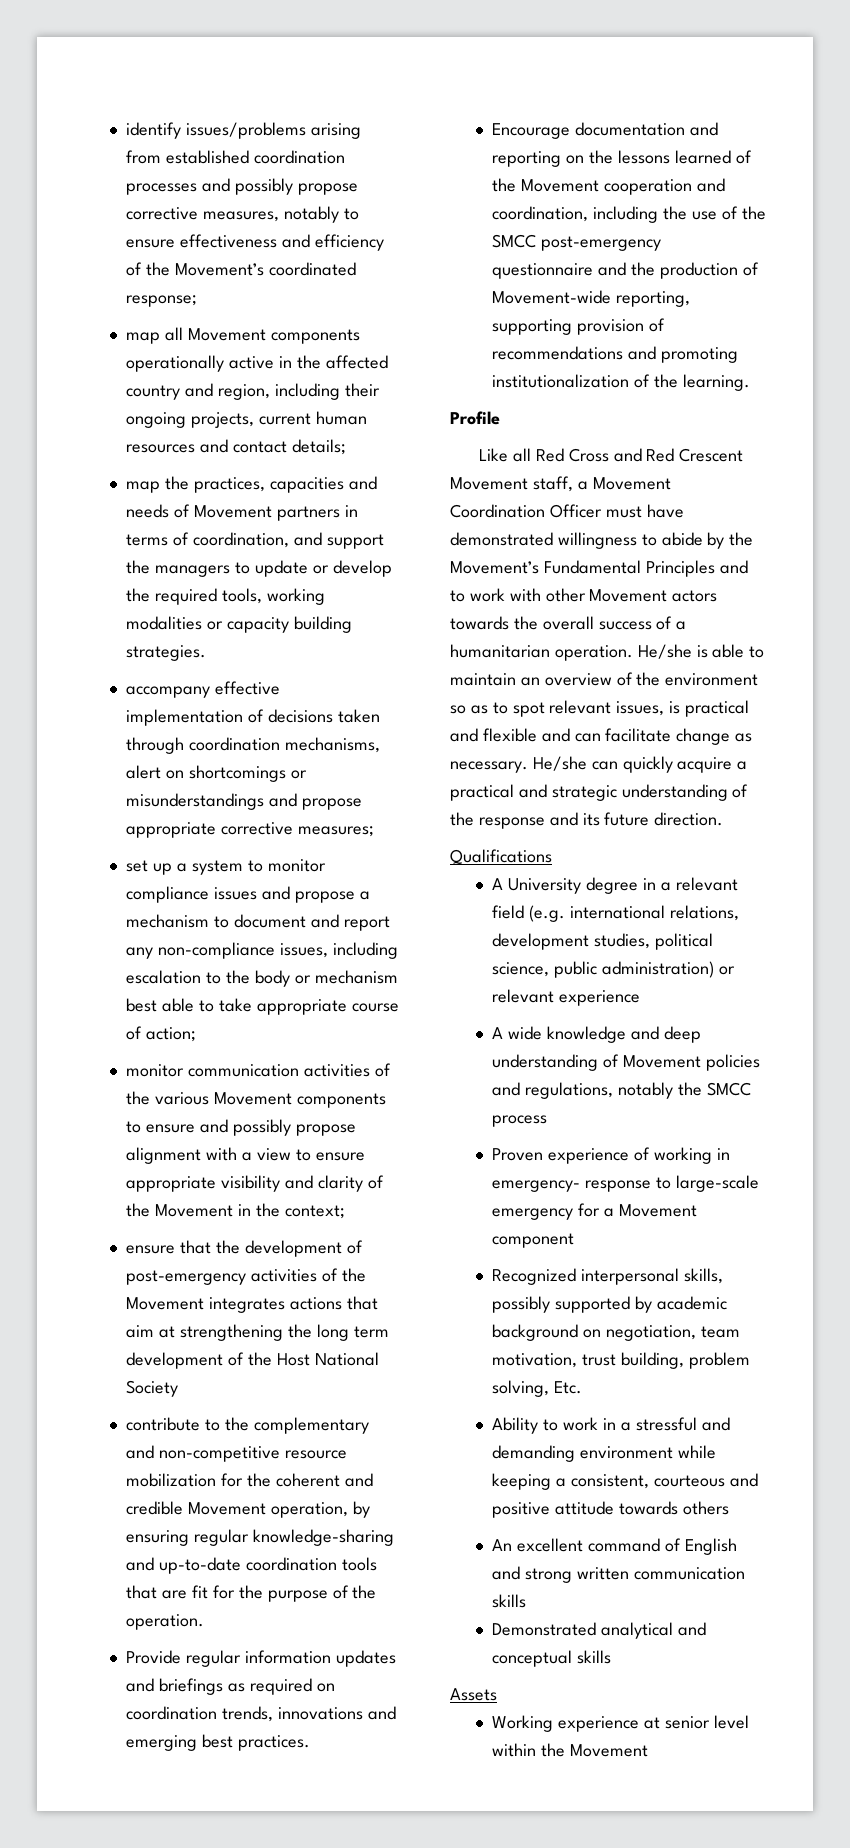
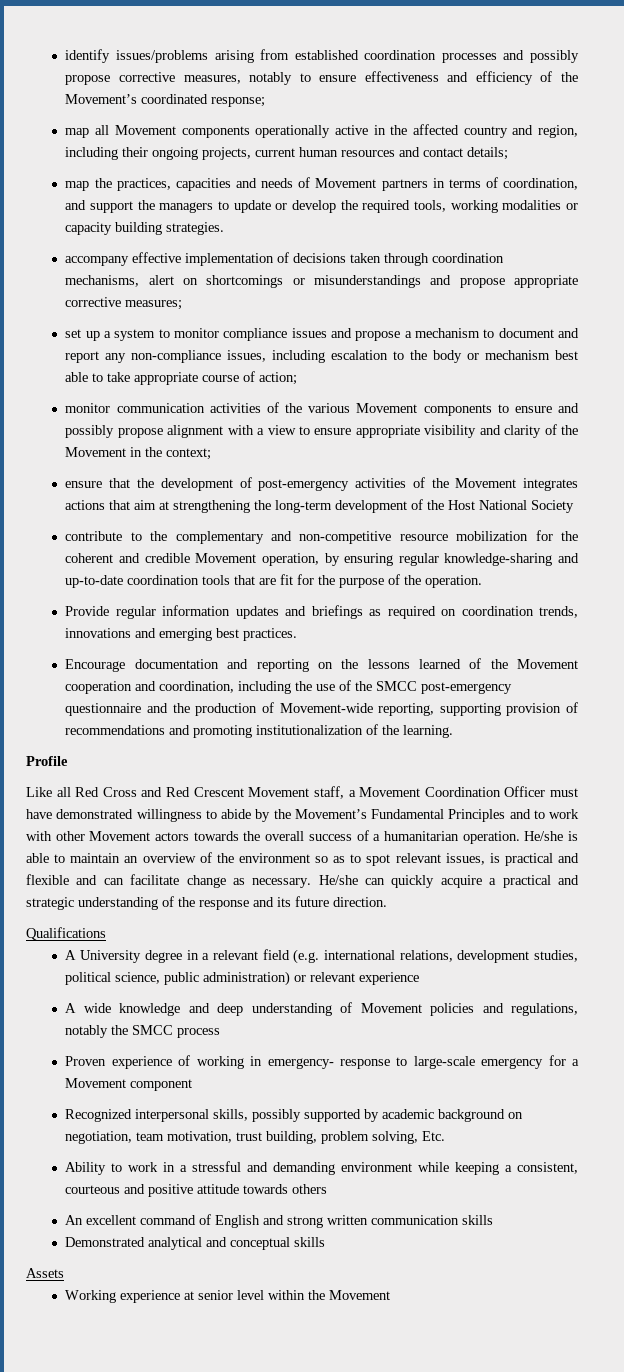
- ensure that the development of post-emergency activities of the Movement integrates actions that aim at strengthening the long term development of the Host National Society
+ ensure that the development of post-emergency activities of the Movement integrates actions that aim at strengthening the long-term development of the Host National Society

